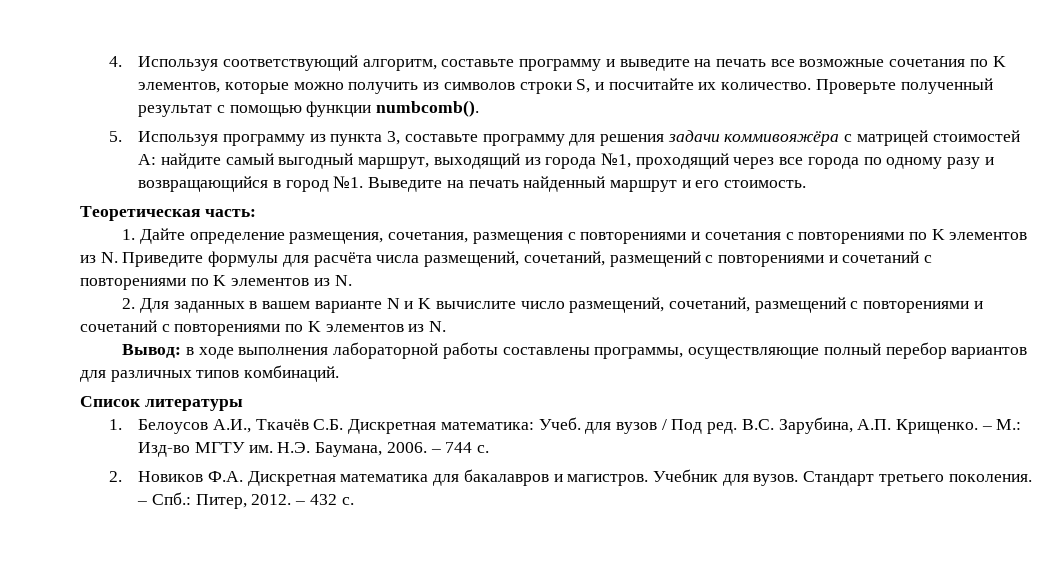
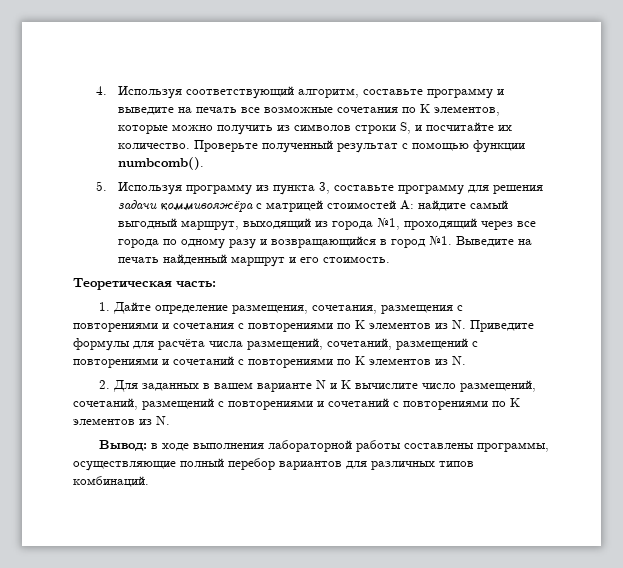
- Список литературы
- 1. Белоусов А.И., Ткачёв С.Б. Дискретная математика: Учеб. для вузов / Под ред. В.С. Зарубина, А.П. Крищенко. – М.: Изд-во МГТУ им. Н.Э. Баумана, 2006. – 744 с.
- 2. Новиков Ф.А. Дискретная математика для бакалавров и магистров. Учебник для вузов. Стандарт третьего поколения. – Спб.: Питер, 2012. – 432 с.

